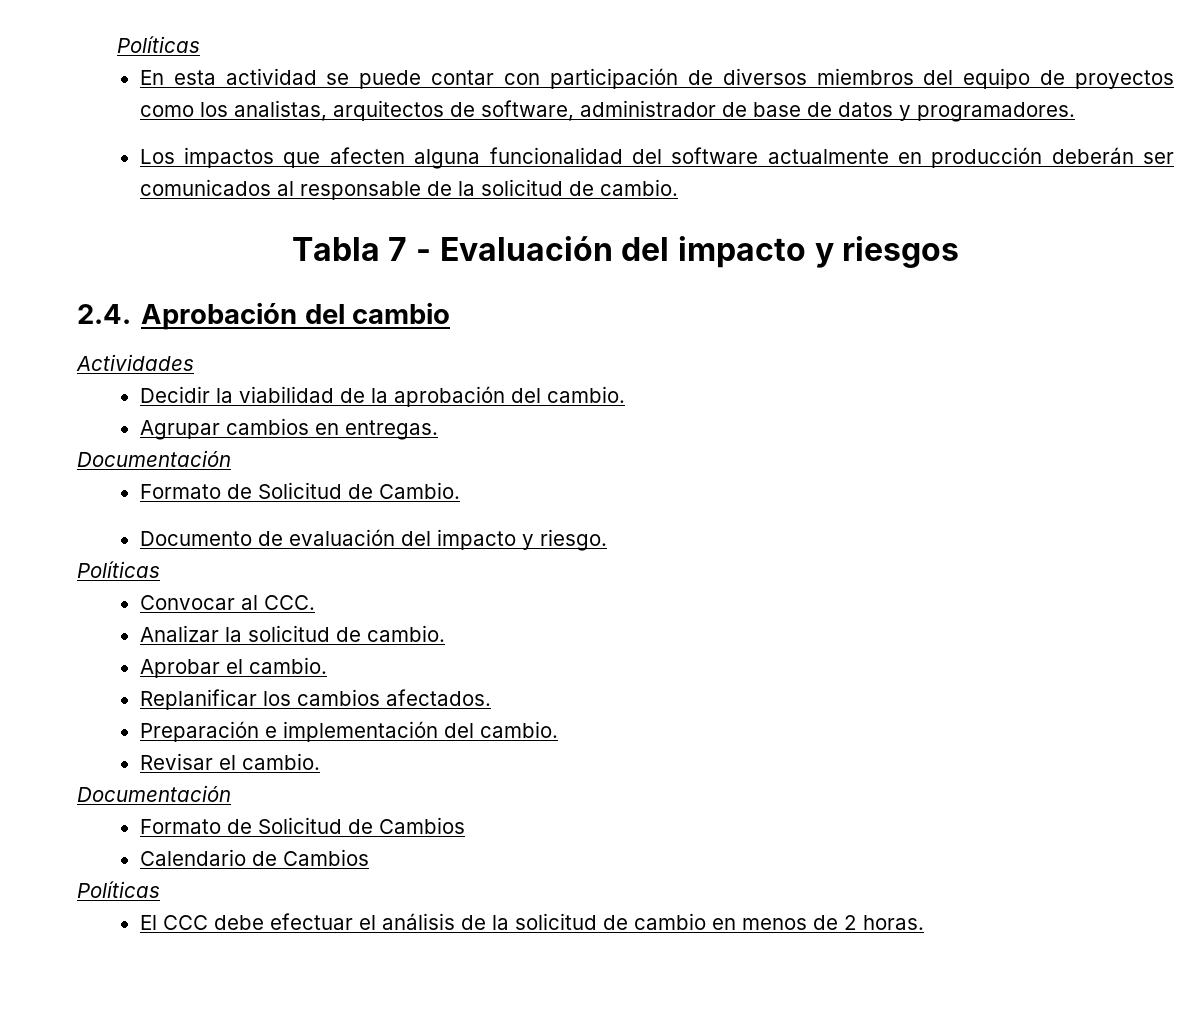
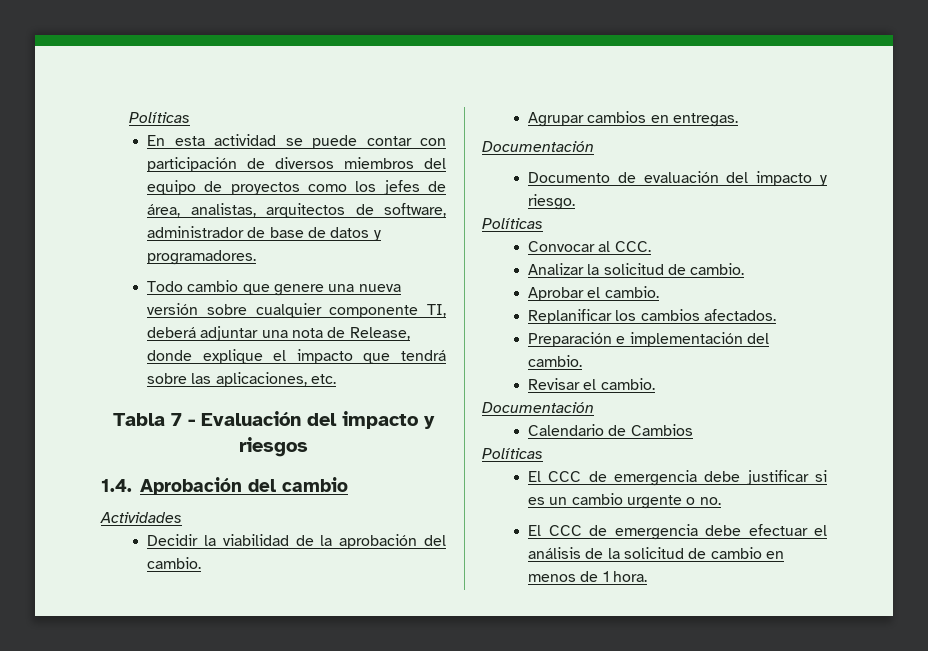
- En esta actividad se puede contar con participación de diversos miembros del equipo de proyectos como los analistas, arquitectos de software, administrador de base de datos y programadores.
+ En esta actividad se puede contar con participación de diversos miembros del equipo de proyectos como los jefes de área, analistas, arquitectos de software, administrador de base de datos y programadores.
- Los impactos que afecten alguna funcionalidad del software actualmente en producción deberán ser comunicados al responsable de la solicitud de cambio.
+ Todo cambio que genere una nueva versión sobre cualquier componente TI, deberá adjuntar una nota de Release, donde explique el impacto que tendrá sobre las aplicaciones, etc.
- 2.4. Aprobación del cambio
+ 1.4. Aprobación del cambio
- Formato de Solicitud de Cambio.
- Formato de Solicitud de Cambios
- El CCC debe efectuar el análisis de la solicitud de cambio en menos de 2 horas.
+ El CCC de emergencia debe justificar si es un cambio urgente o no.
+ El CCC de emergencia debe efectuar el análisis de la solicitud de cambio en menos de 1 hora.

